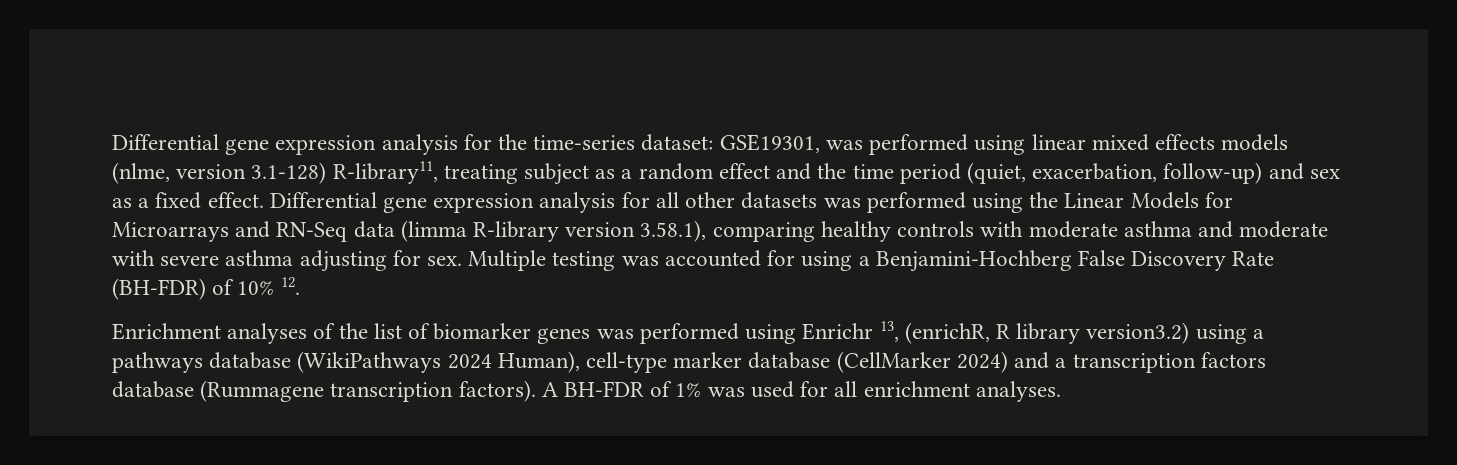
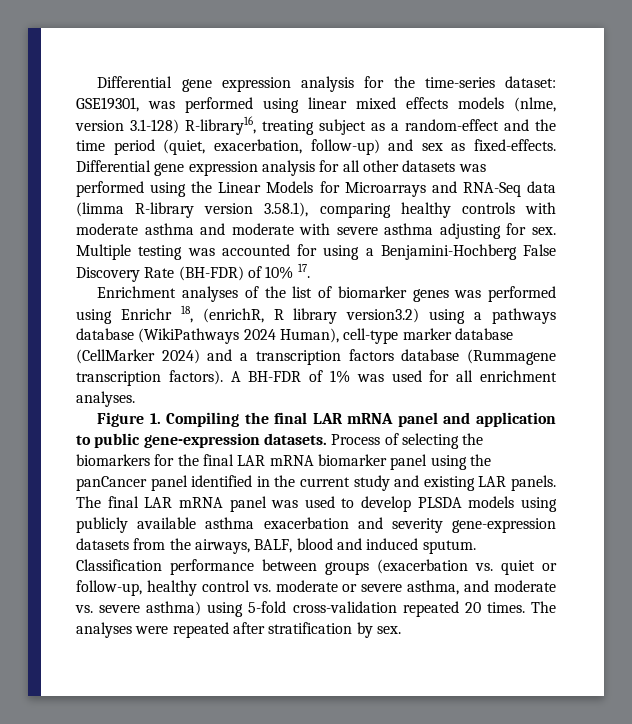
- Differential gene expression analysis for the time-series dataset: GSE19301, was performed using linear mixed effects models (nlme, version 3.1-128) R-library11, treating subject as a random effect and the time period (quiet, exacerbation, follow-up) and sex as a fixed effect.
+ Differential gene expression analysis for the time-series dataset: GSE19301, was performed using linear mixed effects models (nlme, version 3.1-128) R-library16, treating subject as a random-effect and the time period (quiet, exacerbation, follow-up) and sex as fixed-effects.
- Differential gene expression analysis for all other datasets was performed using the Linear Models for Microarrays and RN-Seq data (limma R-library version 3.58.1), comparing healthy controls with moderate asthma and moderate with severe asthma adjusting for sex.
+ Differential gene expression analysis for all other datasets was performed using the Linear Models for Microarrays and RNA-Seq data (limma R-library version 3.58.1), comparing healthy controls with moderate asthma and moderate with severe asthma adjusting for sex.
- Multiple testing was accounted for using a Benjamini-Hochberg False Discovery Rate (BH-FDR) of 10% 12.
+ Multiple testing was accounted for using a Benjamini-Hochberg False Discovery Rate (BH-FDR) of 10% 17.
- Enrichment analyses of the list of biomarker genes was performed using Enrichr 13, (enrichR, R library version3.2) using a pathways database (WikiPathways 2024 Human), cell-type marker database (CellMarker 2024) and a transcription factors database (Rummagene transcription factors).
+ Enrichment analyses of the list of biomarker genes was performed using Enrichr 18, (enrichR, R library version3.2) using a pathways database (WikiPathways 2024 Human), cell-type marker database (CellMarker 2024) and a transcription factors database (Rummagene transcription factors).
+ Figure 1. Compiling the final LAR mRNA panel and application to public gene-expression datasets. Process of selecting the biomarkers for the final LAR mRNA biomarker panel using the panCancer panel identified in the current study and existing LAR panels. The final LAR mRNA panel was used to develop PLSDA models using publicly available asthma exacerbation and severity gene-expression datasets from the airways, BALF, blood and induced sputum. Classification performance between groups (exacerbation vs. quiet or follow-up, healthy control vs. moderate or severe asthma, and moderate vs. severe asthma) using 5-fold cross-validation repeated 20 times. The analyses were repeated after stratification by sex.

